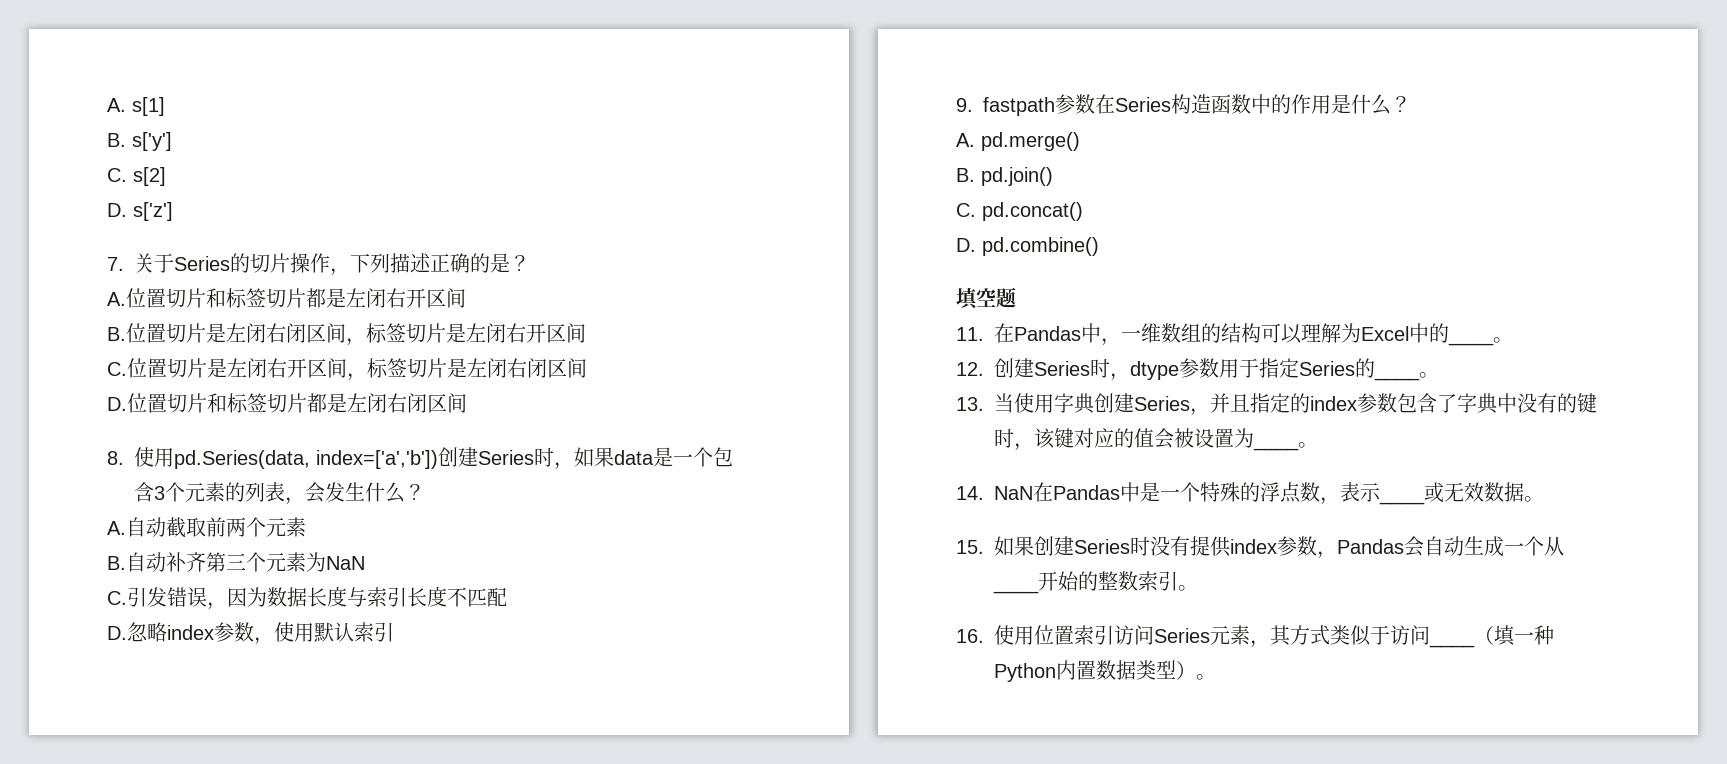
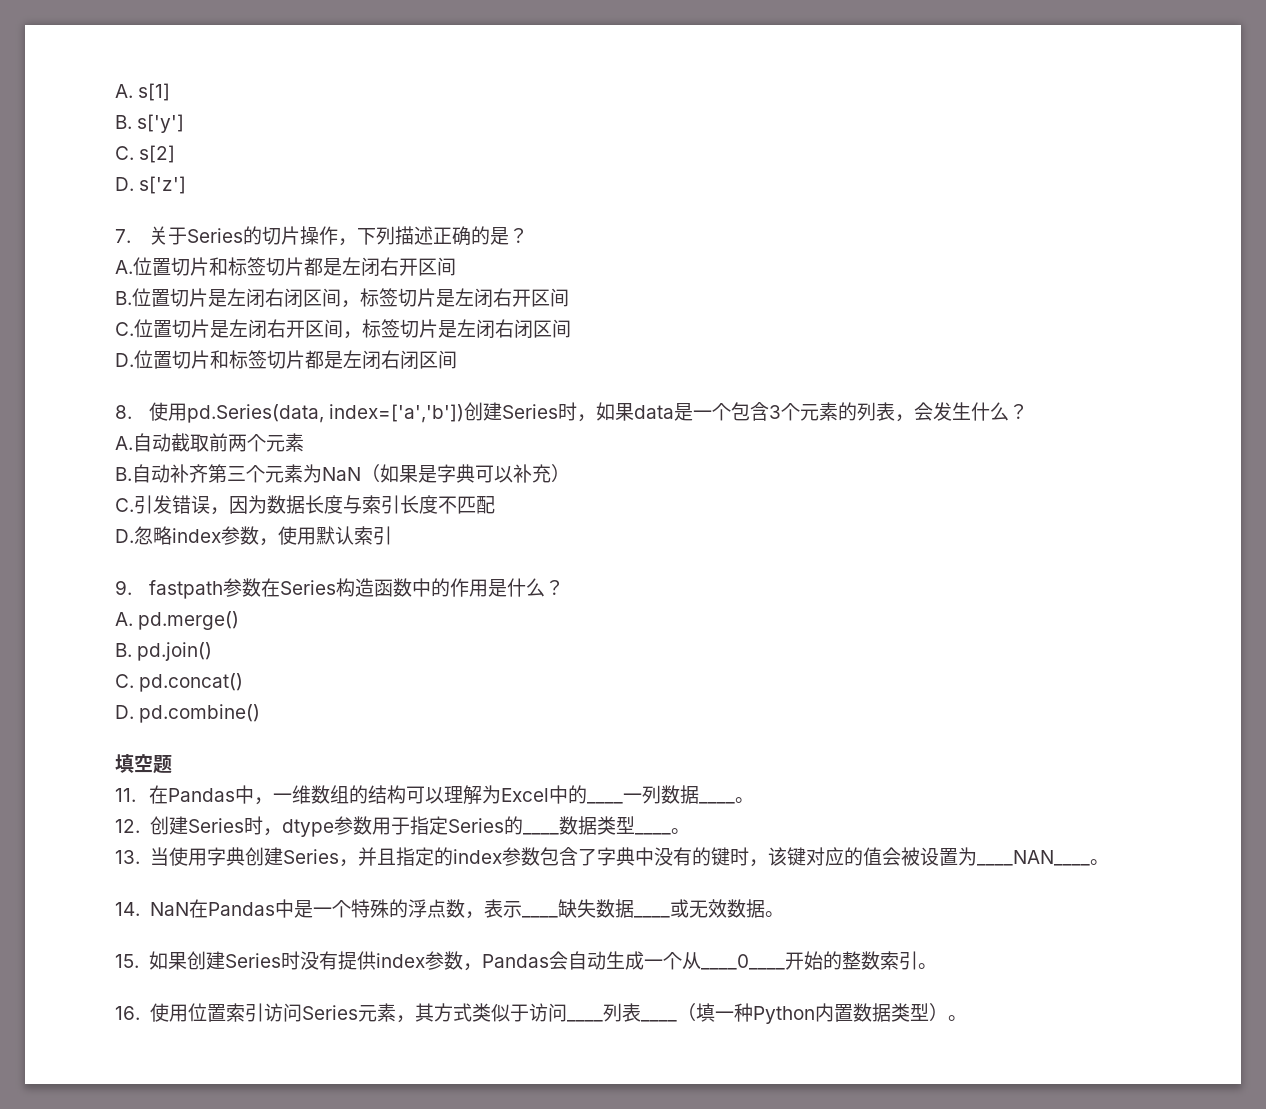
- B.自动补齐第三个元素为NaN
+ B.自动补齐第三个元素为NaN（如果是字典可以补充）
- 11.在Pandas中，一维数组的结构可以理解为Excel中的____。
+ 11.在Pandas中，一维数组的结构可以理解为Excel中的____一列数据____。
- 12.创建Series时，dtype参数用于指定Series的____。
+ 12.创建Series时，dtype参数用于指定Series的____数据类型____。
- 13.当使用字典创建Series，并且指定的index参数包含了字典中没有的键时，该键对应的值会被设置为____。
+ 13.当使用字典创建Series，并且指定的index参数包含了字典中没有的键时，该键对应的值会被设置为____NAN____。
- 14. NaN在Pandas中是一个特殊的浮点数，表示____或无效数据。
+ 14. NaN在Pandas中是一个特殊的浮点数，表示____缺失数据____或无效数据。
- 15.如果创建Series时没有提供index参数，Pandas会自动生成一个从____开始的整数索引。
+ 15.如果创建Series时没有提供index参数，Pandas会自动生成一个从____0____开始的整数索引。
- 16.使用位置索引访问Series元素，其方式类似于访问____（填一种Python内置数据类型）。
+ 16.使用位置索引访问Series元素，其方式类似于访问____列表____（填一种Python内置数据类型）。

